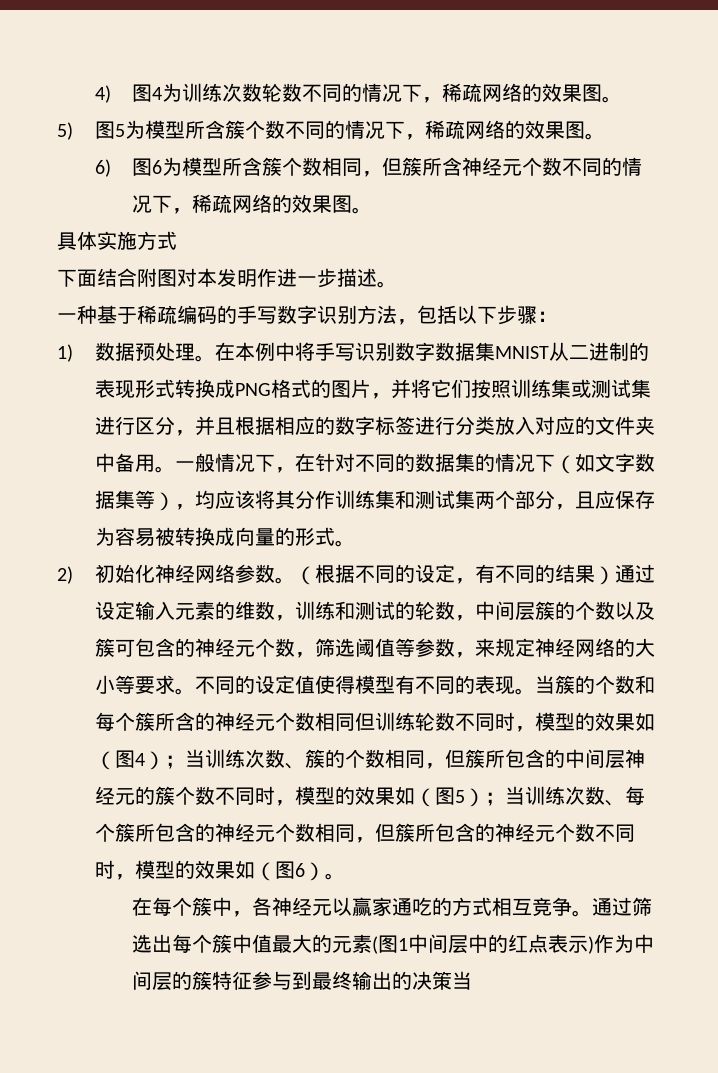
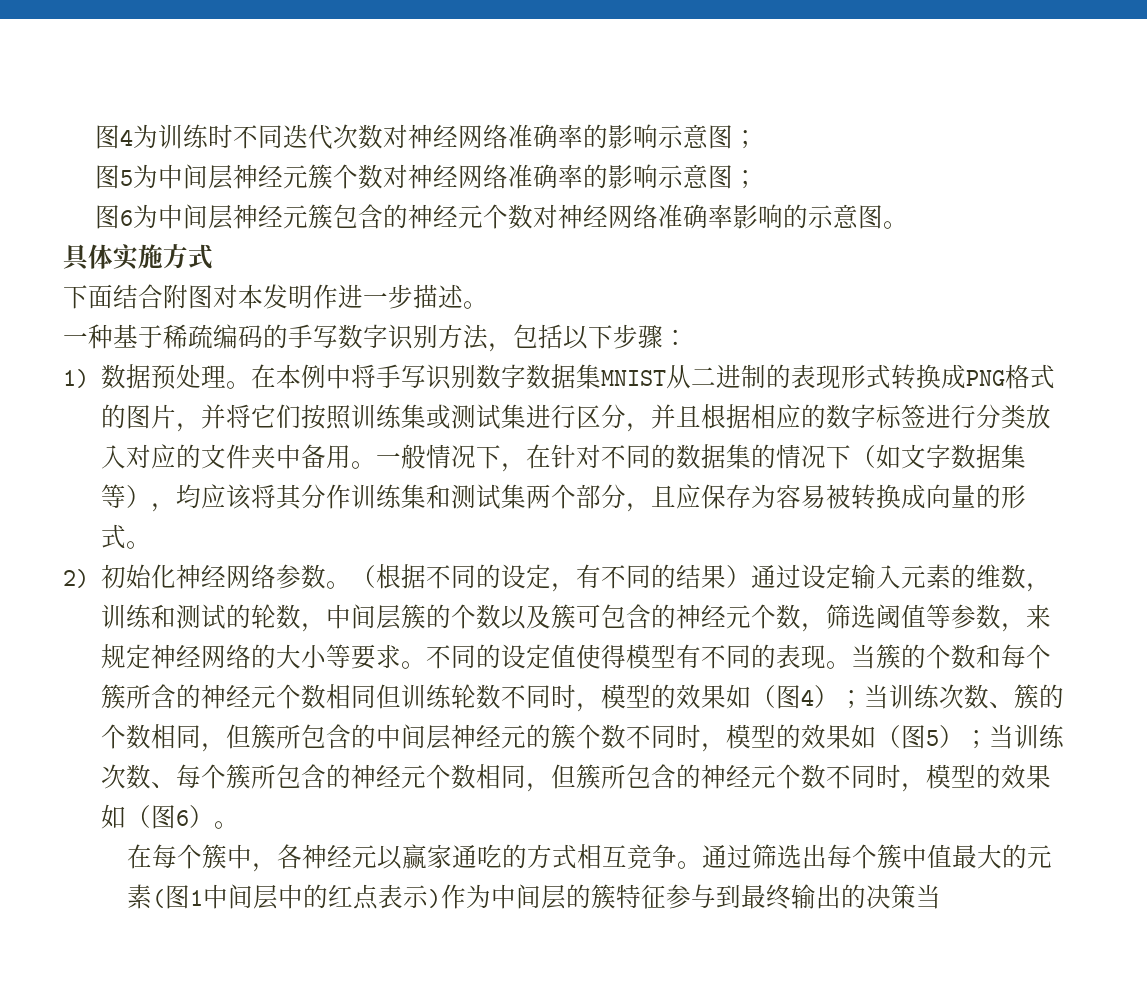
- 4)图4为训练次数轮数不同的情况下，稀疏网络的效果图。
- 5)图5为模型所含簇个数不同的情况下，稀疏网络的效果图。
- 6)图6为模型所含簇个数相同，但簇所含神经元个数不同的情况下，稀疏网络的效果图。
+ 图4为训练时不同迭代次数对神经网络准确率的影响示意图；
+ 图5为中间层神经元簇个数对神经网络准确率的影响示意图；
+ 图6为中间层神经元簇包含的神经元个数对神经网络准确率影响的示意图。

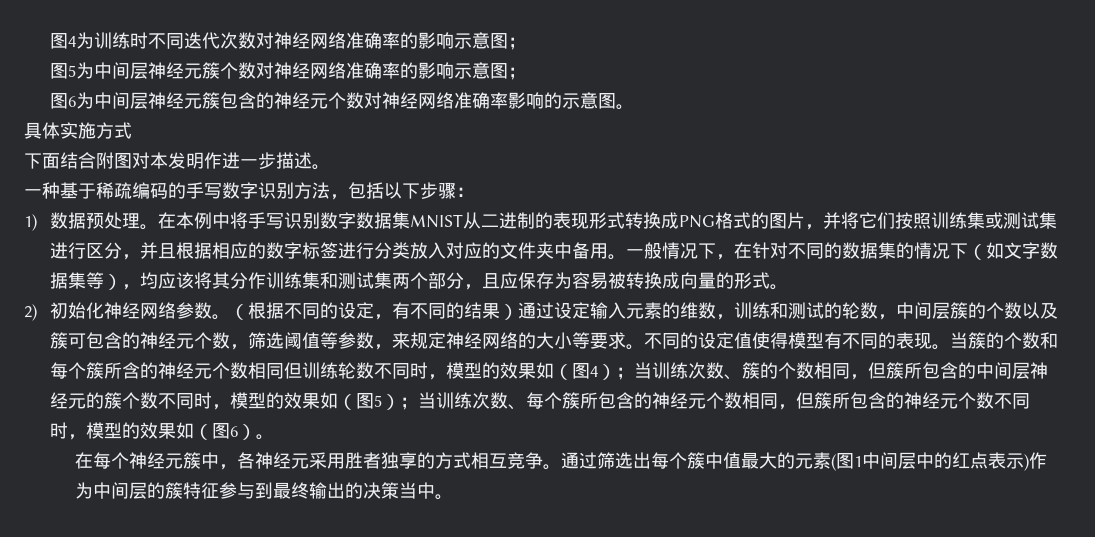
- 在每个簇中，各神经元以赢家通吃的方式相互竞争。
+ 在每个神经元簇中，各神经元采用胜者独享的方式相互竞争。
- 通过筛选出每个簇中值最大的元素(图1中间层中的红点表示)作为中间层的簇特征参与到最终输出的决策当
+ 通过筛选出每个簇中值最大的元素(图1中间层中的红点表示)作为中间层的簇特征参与到最终输出的决策当中。

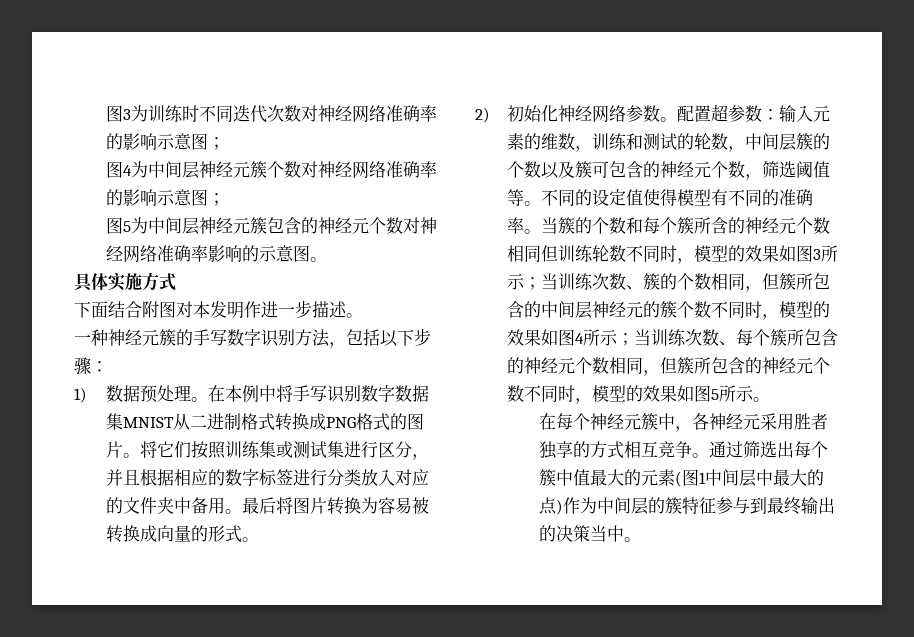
- 图4为训练时不同迭代次数对神经网络准确率的影响示意图；
+ 图3为训练时不同迭代次数对神经网络准确率的影响示意图；
- 图5为中间层神经元簇个数对神经网络准确率的影响示意图；
+ 图4为中间层神经元簇个数对神经网络准确率的影响示意图；
- 图6为中间层神经元簇包含的神经元个数对神经网络准确率影响的示意图。
+ 图5为中间层神经元簇包含的神经元个数对神经网络准确率影响的示意图。
- 一种基于稀疏编码的手写数字识别方法，包括以下步骤：
+ 一种神经元簇的手写数字识别方法，包括以下步骤：
- 在本例中将手写识别数字数据集MNIST从二进制的表现形式转换成PNG格式的图片，并将它们按照训练集或测试集进行区分，并且根据相应的数字标签进行分类放入对应的文件夹中备用。
+ 在本例中将手写识别数字数据集MNIST从二进制格式转换成PNG格式的图片。将它们按照训练集或测试集进行区分，并且根据相应的数字标签进行分类放入对应的文件夹中备用。
- 一般情况下，在针对不同的数据集的情况下（如文字数据集等），均应该将其分作训练集和测试集两个部分，且应保存为容易被转换成向量的形式。
+ 最后将图片转换为容易被转换成向量的形式。
- （根据不同的设定，有不同的结果）通过设定输入元素的维数，训练和测试的轮数，中间层簇的个数以及簇可包含的神经元个数，筛选阈值等参数，来规定神经网络的大小等要求。
+ 配置超参数：输入元素的维数，训练和测试的轮数，中间层簇的个数以及簇可包含的神经元个数，筛选阈值等。
- 不同的设定值使得模型有不同的表现。
+ 不同的设定值使得模型有不同的准确率。
- 当簇的个数和每个簇所含的神经元个数相同但训练轮数不同时，模型的效果如（图4）；当训练次数、簇的个数相同，但簇所包含的中间层神经元的簇个数不同时，模型的效果如（图5）；当训练次数、每个簇所包含的神经元个数相同，但簇所包含的神经元个数不同时，模型的效果如（图6）。
+ 当簇的个数和每个簇所含的神经元个数相同但训练轮数不同时，模型的效果如图3所示；当训练次数、簇的个数相同，但簇所包含的中间层神经元的簇个数不同时，模型的效果如图4所示；当训练次数、每个簇所包含的神经元个数相同，但簇所包含的神经元个数不同时，模型的效果如图5所示。
- 通过筛选出每个簇中值最大的元素(图1中间层中的红点表示)作为中间层的簇特征参与到最终输出的决策当中。
+ 通过筛选出每个簇中值最大的元素(图1中间层中最大的点)作为中间层的簇特征参与到最终输出的决策当中。

